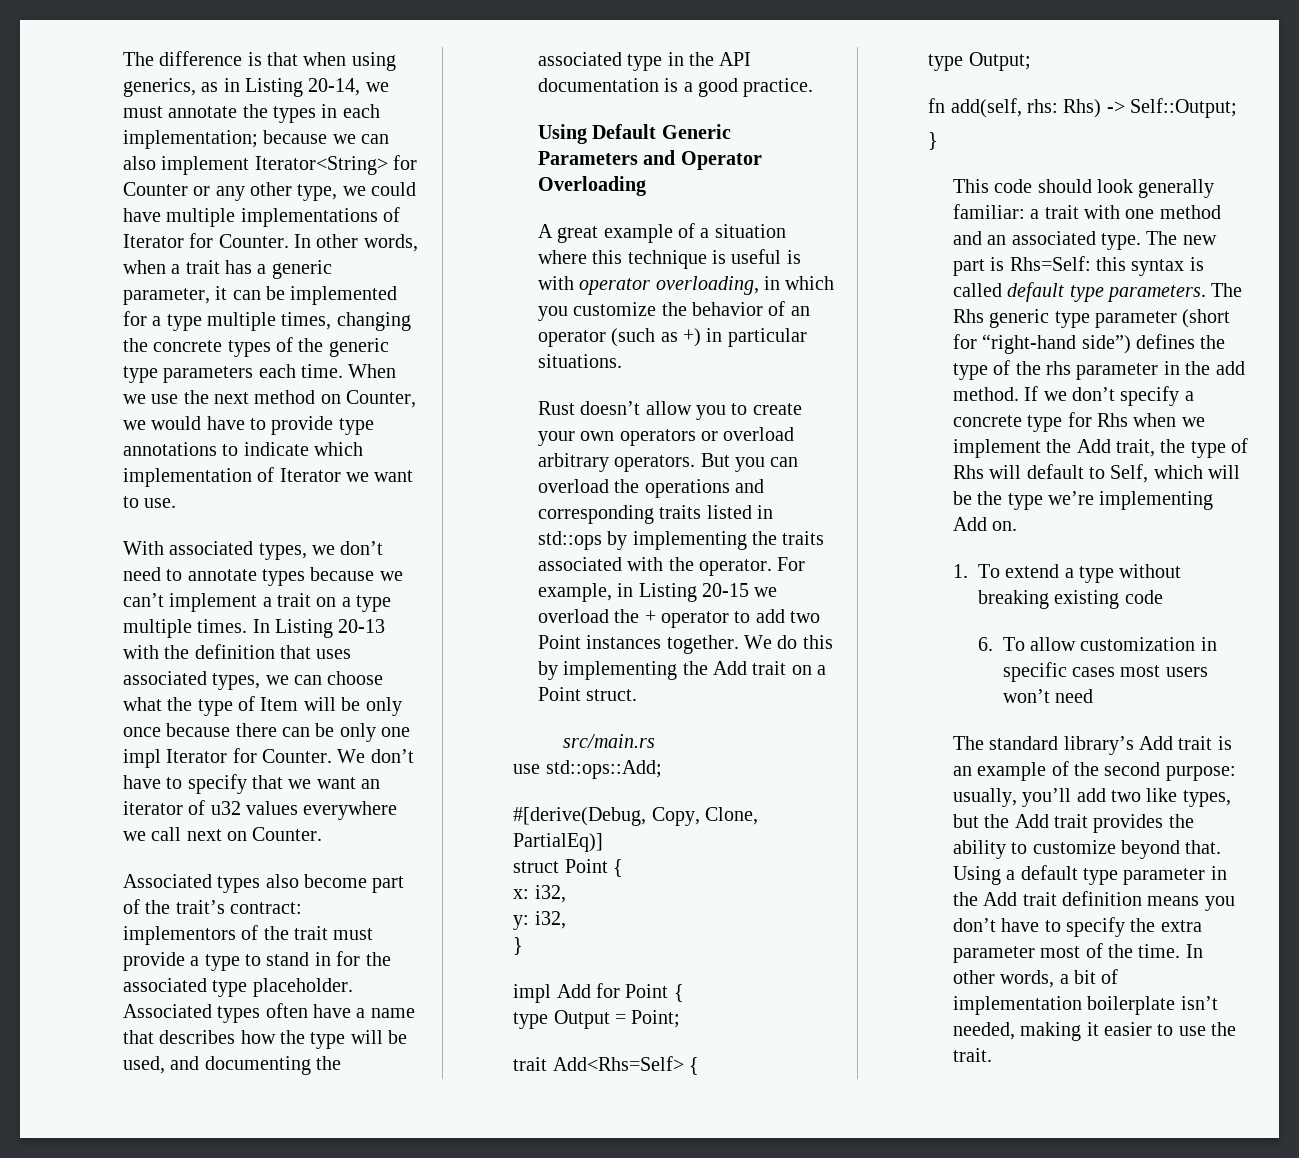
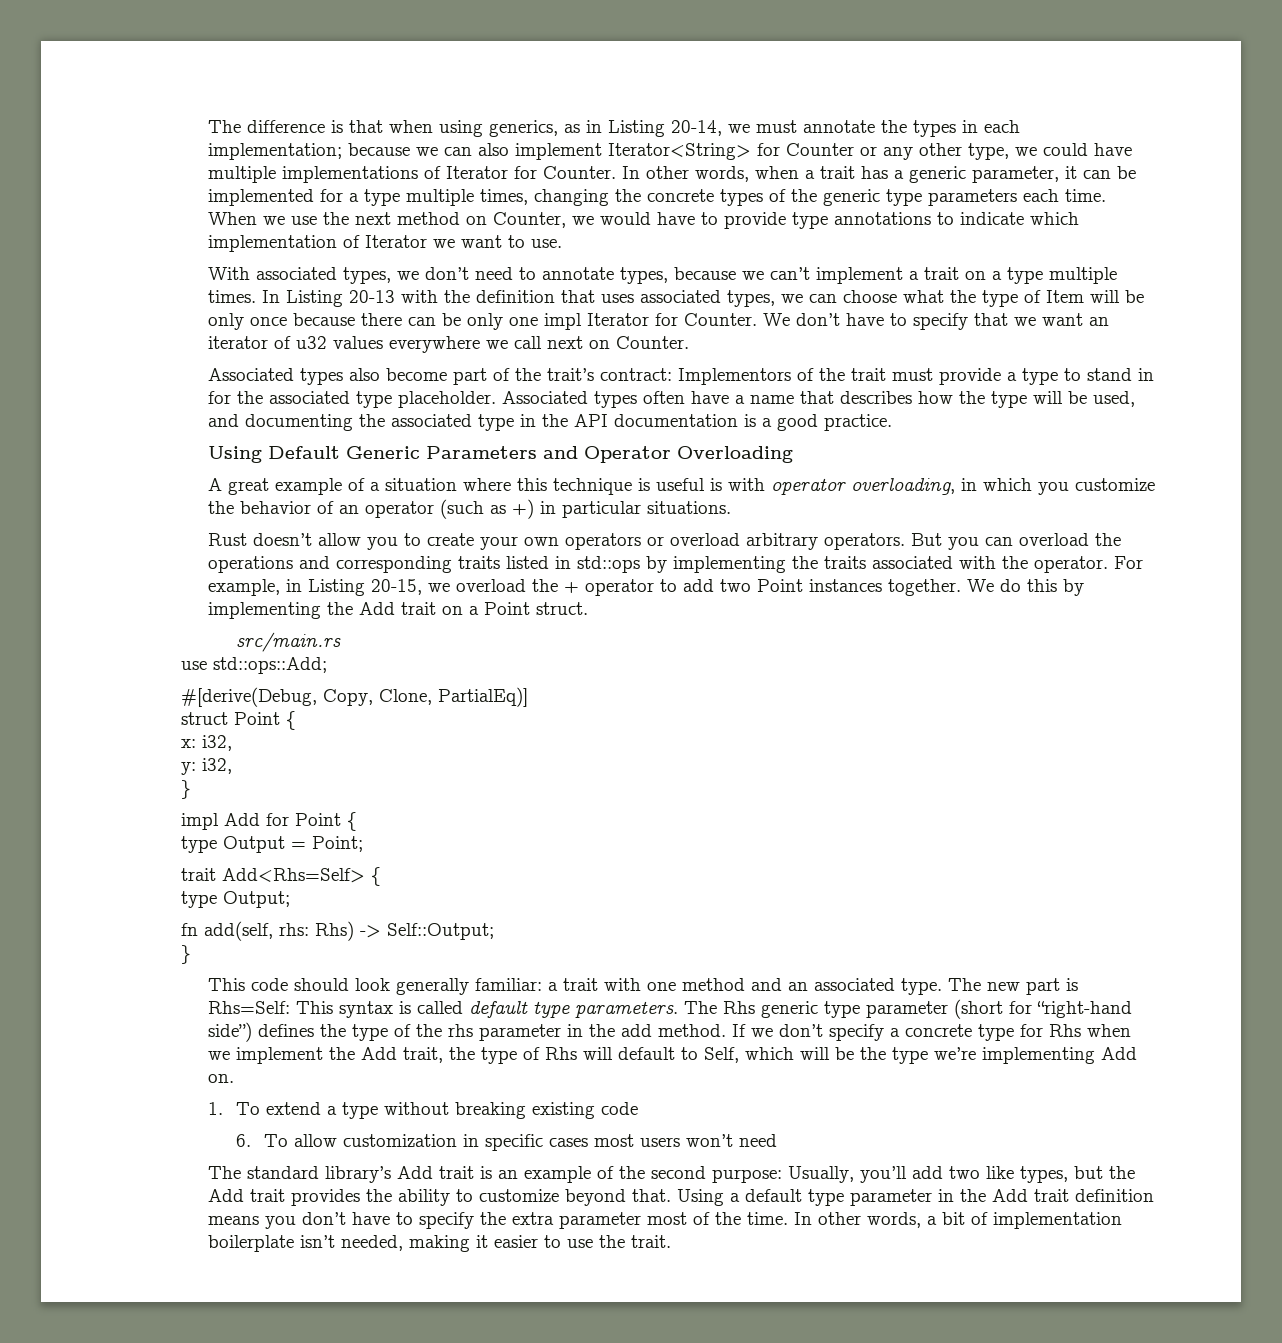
- With associated types, we don’t need to annotate types because we can’t implement a trait on a type multiple times.
+ With associated types, we don’t need to annotate types, because we can’t implement a trait on a type multiple times.
- Associated types also become part of the trait’s contract: implementors of the trait must provide a type to stand in for the associated type placeholder.
+ Associated types also become part of the trait’s contract: Implementors of the trait must provide a type to stand in for the associated type placeholder.
- For example, in Listing 20-15 we overload the + operator to add two Point instances together.
+ For example, in Listing 20-15, we overload the + operator to add two Point instances together.
- The new part is Rhs=Self: this syntax is called default type parameters.
+ The new part is Rhs=Self: This syntax is called default type parameters.
- The standard library’s Add trait is an example of the second purpose: usually, you’ll add two like types, but the Add trait provides the ability to customize beyond that.
+ The standard library’s Add trait is an example of the second purpose: Usually, you’ll add two like types, but the Add trait provides the ability to customize beyond that.

